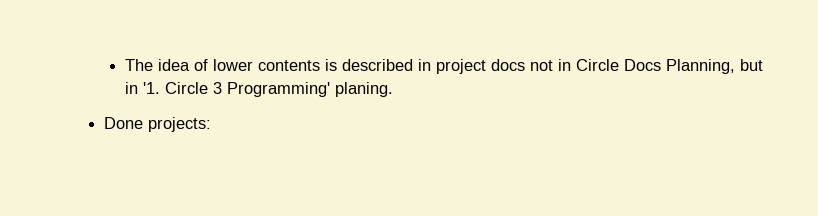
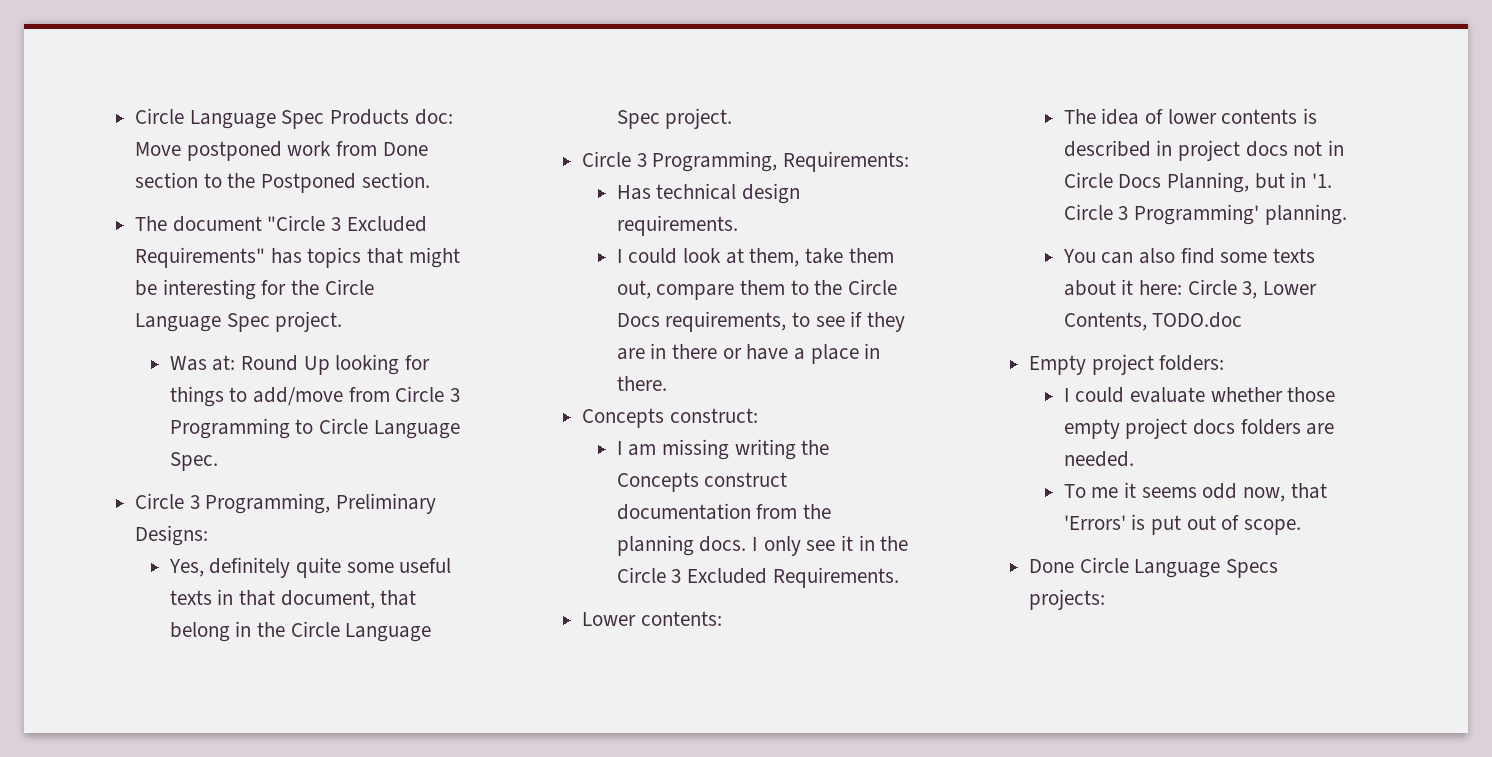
+ Circle Language Spec Products doc: Move postponed work from Done section to the Postponed section.
+ The document "Circle 3 Excluded Requirements" has topics that might be interesting for the Circle Language Spec project.
+ Was at: Round Up looking for things to add/move from Circle 3 Programming to Circle Language Spec.
+ Circle 3 Programming, Preliminary Designs:
+ Yes, definitely quite some useful texts in that document, that belong in the Circle Language Spec project.
+ Circle 3 Programming, Requirements:
+ Has technical design requirements.
+ I could look at them, take them out, compare them to the Circle Docs requirements, to see if they are in there or have a place in there.
+ Concepts construct:
+ I am missing writing the Concepts construct documentation from the planning docs. I only see it in the Circle 3 Excluded Requirements.
+ Lower contents:
- The idea of lower contents is described in project docs not in Circle Docs Planning, but in '1. Circle 3 Programming' planing.
- Done projects:
+ The idea of lower contents is described in project docs not in Circle Docs Planning, but in '1. Circle 3 Programming' planning.
+ You can also find some texts about it here: Circle 3, Lower Contents, TODO.doc
+ Empty project folders:
+ I could evaluate whether those empty project docs folders are needed.
+ To me it seems odd now, that 'Errors' is put out of scope.
+ Done Circle Language Specs projects:

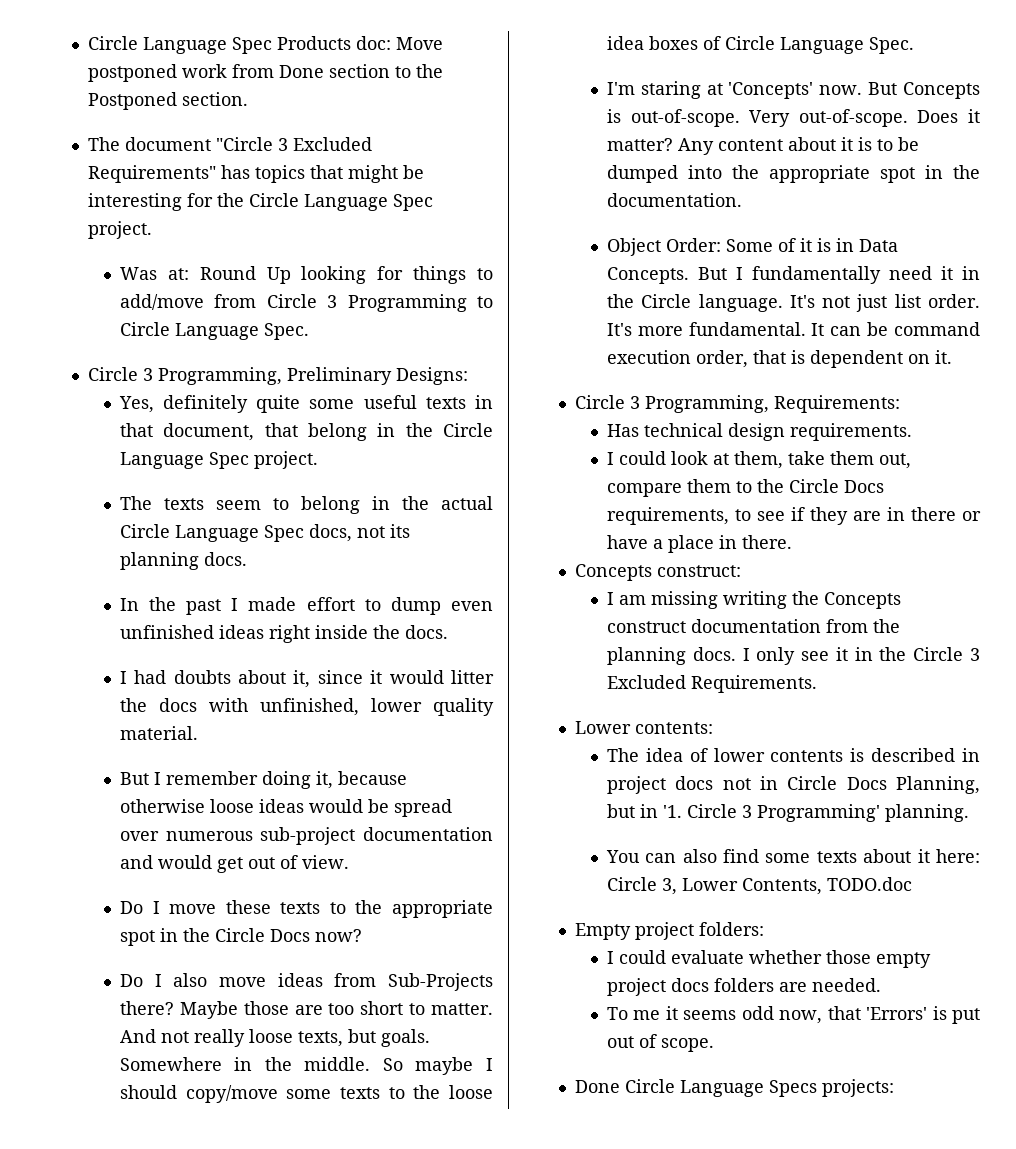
+ The texts seem to belong in the actual Circle Language Spec docs, not its planning docs.
+ In the past I made effort to dump even unfinished ideas right inside the docs.
+ I had doubts about it, since it would litter the docs with unfinished, lower quality material.
+ But I remember doing it, because otherwise loose ideas would be spread over numerous sub-project documentation and would get out of view.
+ Do I move these texts to the appropriate spot in the Circle Docs now?
+ Do I also move ideas from Sub-Projects there? Maybe those are too short to matter. And not really loose texts, but goals. Somewhere in the middle. So maybe I should copy/move some texts to the loose idea boxes of Circle Language Spec.
+ I'm staring at 'Concepts' now. But Concepts is out-of-scope. Very out-of-scope. Does it matter? Any content about it is to be dumped into the appropriate spot in the documentation.
+ Object Order: Some of it is in Data Concepts. But I fundamentally need it in the Circle language. It's not just list order. It's more fundamental. It can be command execution order, that is dependent on it.

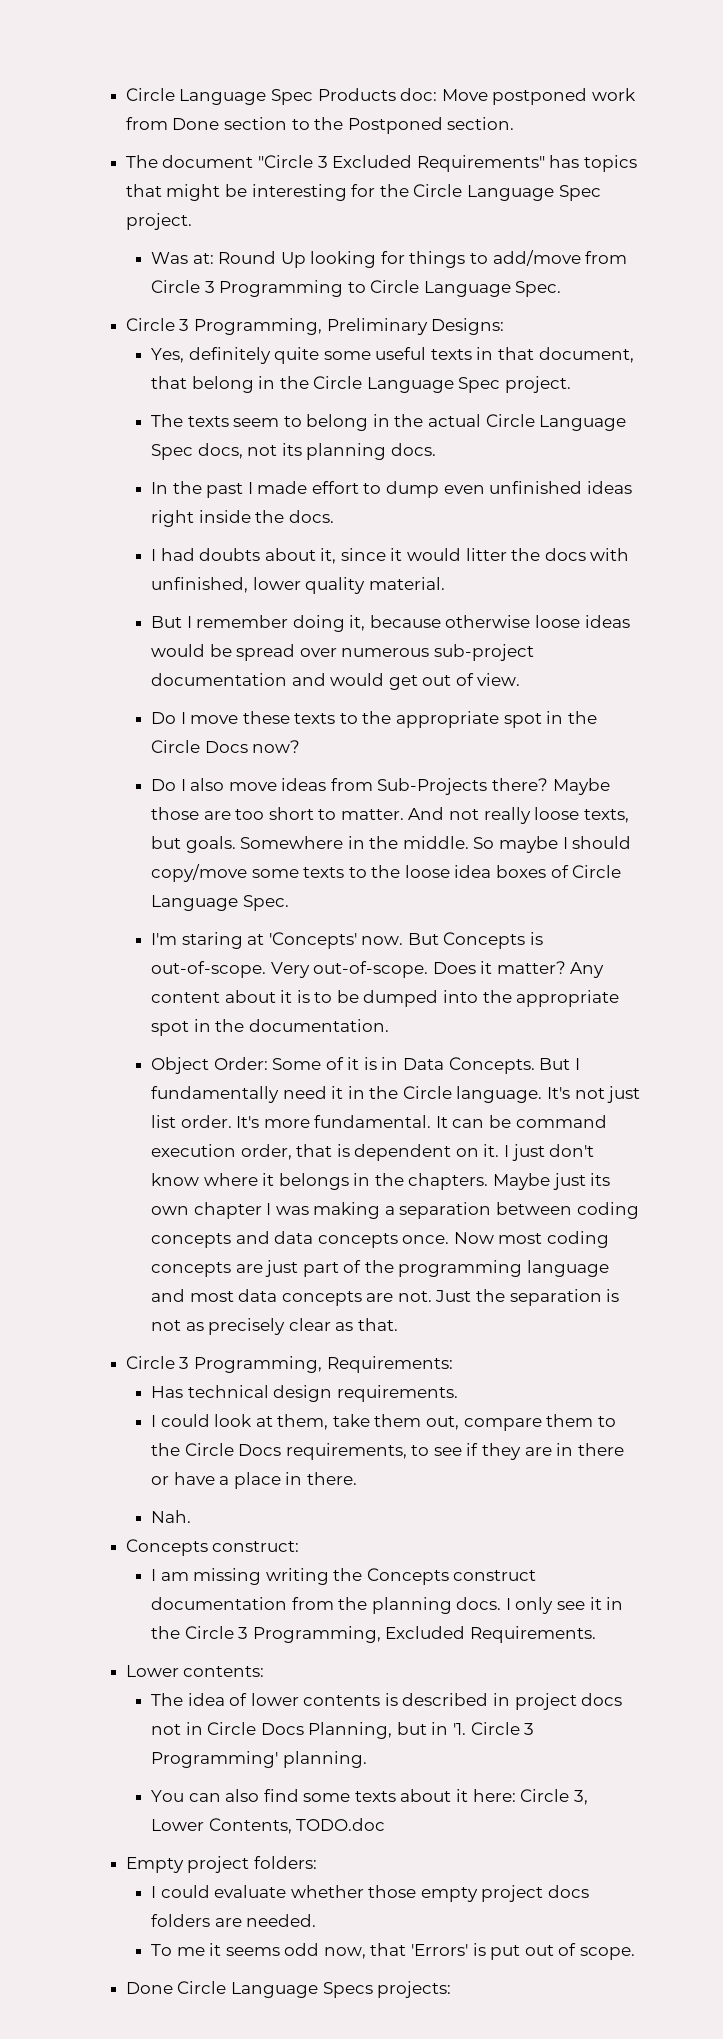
+ I just don't know where it belongs in the chapters. Maybe just its own chapter I was making a separation between coding concepts and data concepts once. Now most coding concepts are just part of the programming language and most data concepts are not. Just the separation is not as precisely clear as that.
+ Nah.
- I only see it in the Circle 3 Excluded Requirements.
+ I only see it in the Circle 3 Programming, Excluded Requirements.

